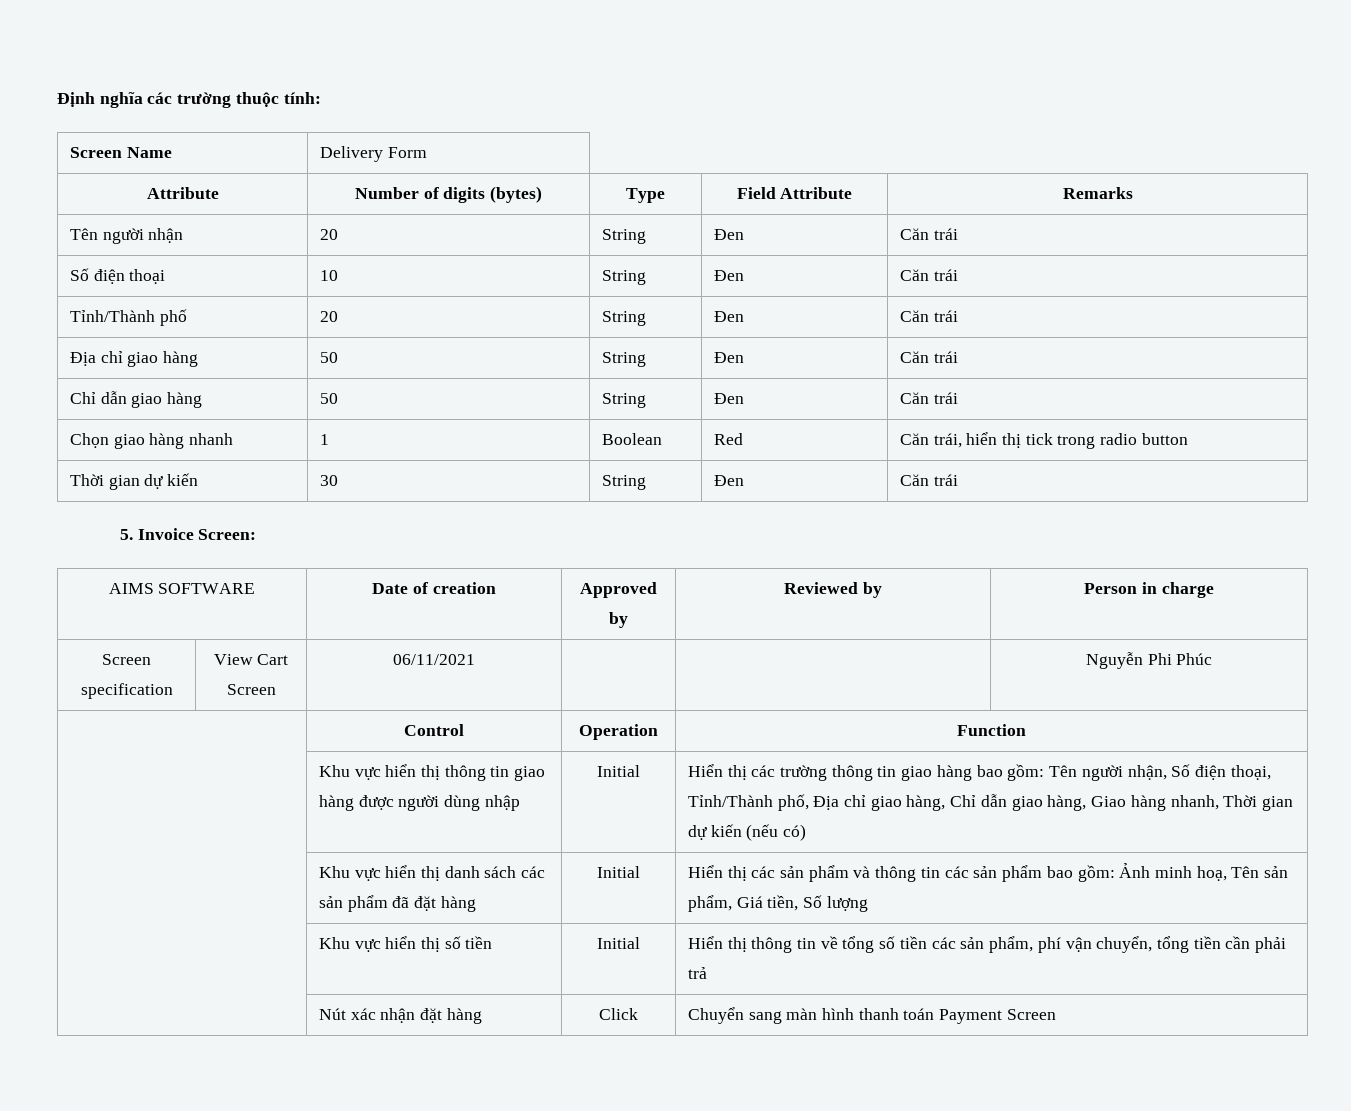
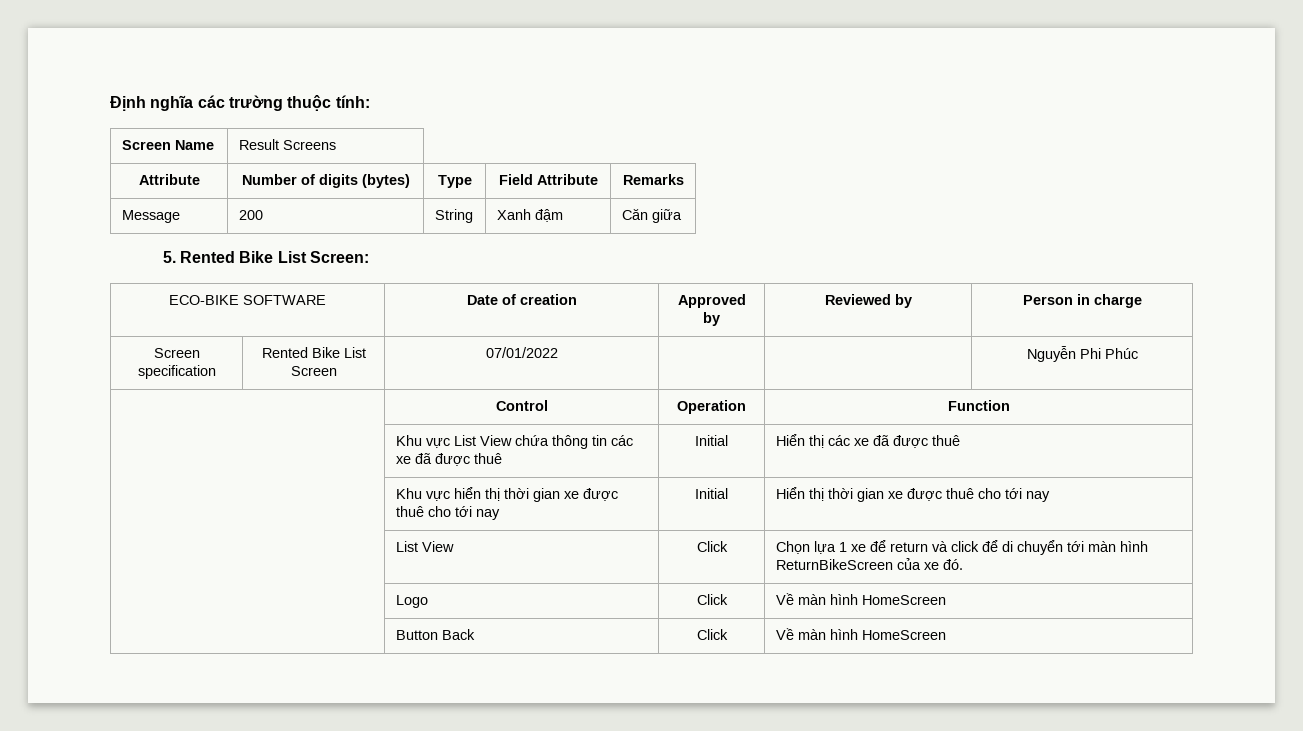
- Screen Name | Delivery Form
+ Screen Name | Result Screens
- Tên người nhận | 20 | String | Đen | Căn trái
- Số điện thoại | 10 | String | Đen | Căn trái
- Tỉnh/Thành phố | 20 | String | Đen | Căn trái
- Địa chỉ giao hàng | 50 | String | Đen | Căn trái
- Chỉ dẫn giao hàng | 50 | String | Đen | Căn trái
- Chọn giao hàng nhanh | 1 | Boolean | Red | Căn trái, hiển thị tick trong radio button
- Thời gian dự kiến | 30 | String | Đen | Căn trái
- 5. Invoice Screen:
+ Message | 200 | String | Xanh đậm | Căn giữa
+ 5. Rented Bike List Screen:
- AIMS SOFTWARE | Date of creation | Approved by | Reviewed by | Person in charge
+ ECO-BIKE SOFTWARE | Date of creation | Approved by | Reviewed by | Person in charge
- Screen specification | View Cart Screen | 06/11/2021 | | | Nguyễn Phi Phúc
+ Screen specification | Rented Bike List Screen | 07/01/2022 | | | Nguyễn Phi Phúc
- Khu vực hiển thị thông tin giao hàng được người dùng nhập | Initial | Hiển thị các trường thông tin giao hàng bao gồm: Tên người nhận, Số điện thoại, Tỉnh/Thành phố, Địa chỉ giao hàng, Chỉ dẫn giao hàng, Giao hàng nhanh, Thời gian dự kiến (nếu có)
- | Khu vực hiển thị danh sách các sản phẩm đã đặt hàng | Initial | Hiển thị các sản phẩm và thông tin các sản phẩm bao gồm: Ảnh minh hoạ, Tên sản phẩm, Giá tiền, Số lượng
- | Khu vực hiển thị số tiền | Initial | Hiển thị thông tin về tổng số tiền các sản phẩm, phí vận chuyển, tổng tiền cần phải trả
- | Nút xác nhận đặt hàng | Click | Chuyển sang màn hình thanh toán Payment Screen
+ Khu vực List View chứa thông tin các xe đã được thuê | Initial | Hiển thị các xe đã được thuê
+ | Khu vực hiển thị thời gian xe được thuê cho tới nay | Initial | Hiển thị thời gian xe được thuê cho tới nay
+ | List View | Click | Chọn lựa 1 xe để return và click để di chuyển tới màn hình ReturnBikeScreen của xe đó.
+ | Logo | Click | Về màn hình HomeScreen
+ | Button Back | Click | Về màn hình HomeScreen

